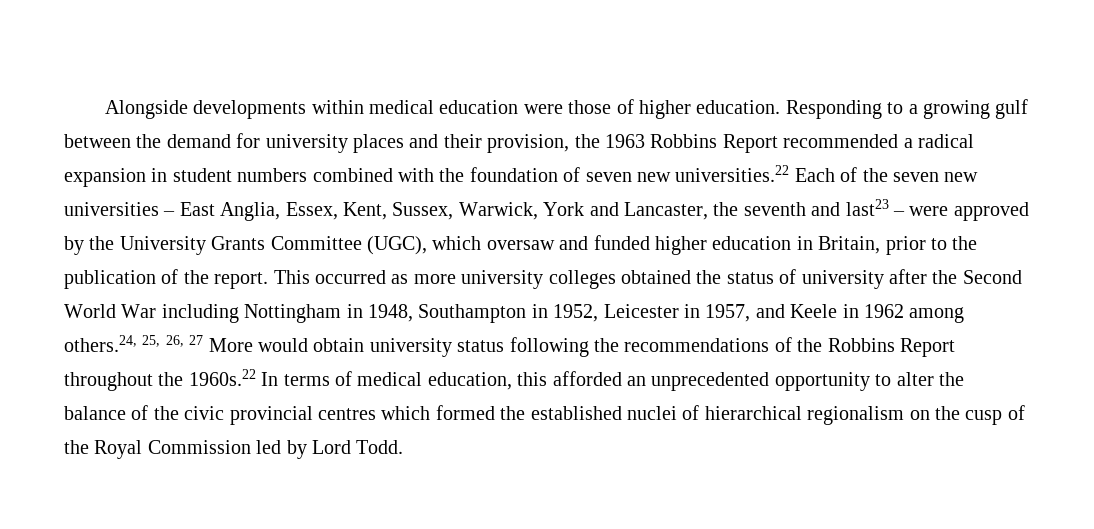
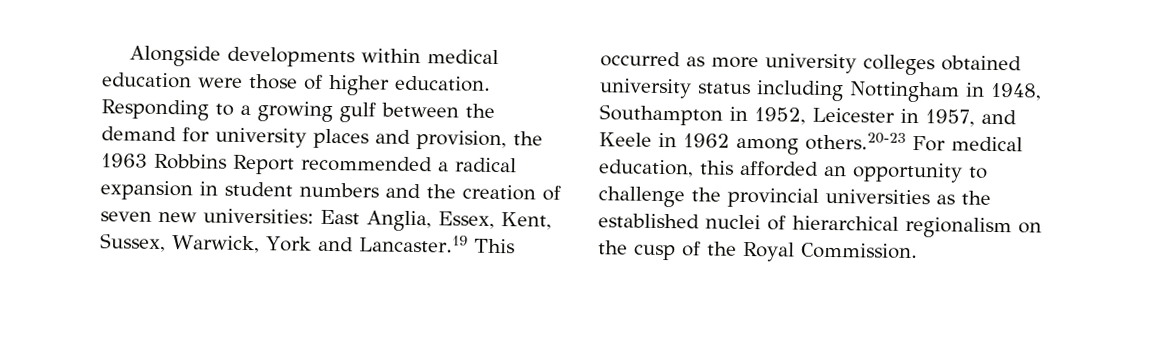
- Responding to a growing gulf between the demand for university places and their provision, the 1963 Robbins Report recommended a radical expansion in student numbers combined with the foundation of seven new universities.22 Each of the seven new universities – East Anglia, Essex, Kent, Sussex, Warwick, York and Lancaster, the seventh and last23 – were approved by the University Grants Committee (UGC), which oversaw and funded higher education in Britain, prior to the publication of the report. This occurred as more university colleges obtained the status of university after the Second World War including Nottingham in 1948, Southampton in 1952, Leicester in 1957, and Keele in 1962 among others.24, 25, 26, 27 More would obtain university status following the recommendations of the Robbins Report throughout the 1960s.22 In terms of medical education, this afforded an unprecedented opportunity to alter the balance of the civic provincial centres which formed the established nuclei of hierarchical regionalism on the cusp of the Royal Commission led by Lord Todd.
+ Responding to a growing gulf between the demand for university places and provision, the 1963 Robbins Report recommended a radical expansion in student numbers and the creation of seven new universities: East Anglia, Essex, Kent, Sussex, Warwick, York and Lancaster.19 This occurred as more university colleges obtained university status including Nottingham in 1948, Southampton in 1952, Leicester in 1957, and Keele in 1962 among others.20-23 For medical education, this afforded an opportunity to challenge the provincial universities as the established nuclei of hierarchical regionalism on the cusp of the Royal Commission.

